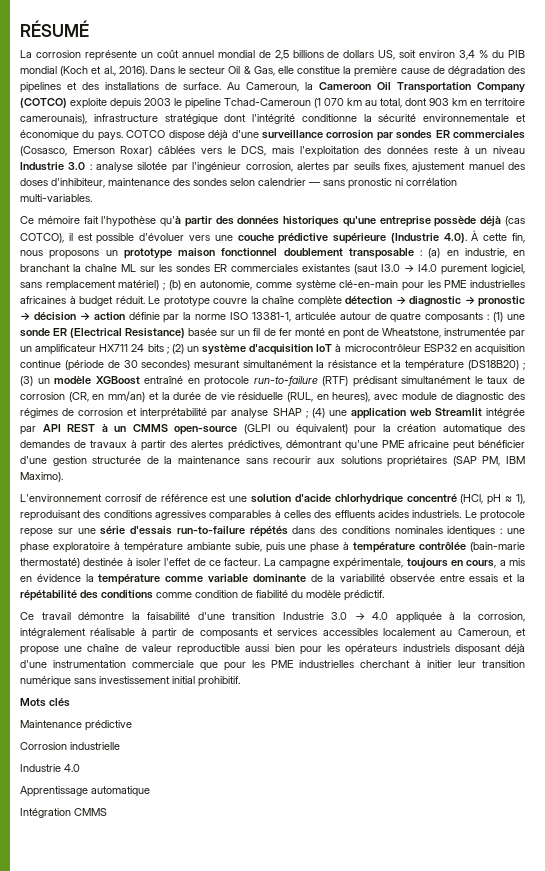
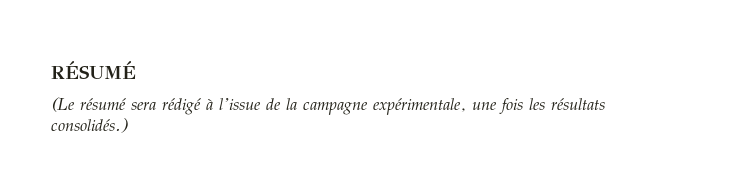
- La corrosion représente un coût annuel mondial de 2,5 billions de dollars US, soit environ 3,4 % du PIB mondial (Koch et al., 2016). Dans le secteur Oil & Gas, elle constitue la première cause de dégradation des pipelines et des installations de surface. Au Cameroun, la Cameroon Oil Transportation Company (COTCO) exploite depuis 2003 le pipeline Tchad-Cameroun (1 070 km au total, dont 903 km en territoire camerounais), infrastructure stratégique dont l'intégrité conditionne la sécurité environnementale et économique du pays. COTCO dispose déjà d'une surveillance corrosion par sondes ER commerciales (Cosasco, Emerson Roxar) câblées vers le DCS, mais l'exploitation des données reste à un niveau Industrie 3.0 : analyse silotée par l'ingénieur corrosion, alertes par seuils fixes, ajustement manuel des doses d'inhibiteur, maintenance des sondes selon calendrier — sans pronostic ni corrélation multi-variables.
- Ce mémoire fait l'hypothèse qu'à partir des données historiques qu'une entreprise possède déjà (cas COTCO), il est possible d'évoluer vers une couche prédictive supérieure (Industrie 4.0). À cette fin, nous proposons un prototype maison fonctionnel doublement transposable : (a) en industrie, en branchant la chaîne ML sur les sondes ER commerciales existantes (saut I3.0 → I4.0 purement logiciel, sans remplacement matériel) ; (b) en autonomie, comme système clé-en-main pour les PME industrielles africaines à budget réduit. Le prototype couvre la chaîne complète détection → diagnostic → pronostic → décision → action définie par la norme ISO 13381-1, articulée autour de quatre composants : (1) une sonde ER (Electrical Resistance) basée sur un fil de fer monté en pont de Wheatstone, instrumentée par un amplificateur HX711 24 bits ; (2) un système d'acquisition IoT à microcontrôleur ESP32 en acquisition continue (période de 30 secondes) mesurant simultanément la résistance et la température (DS18B20) ; (3) un modèle XGBoost entraîné en protocole run-to-failure (RTF) prédisant simultanément le taux de corrosion (CR, en mm/an) et la durée de vie résiduelle (RUL, en heures), avec module de diagnostic des régimes de corrosion et interprétabilité par analyse SHAP ; (4) une application web Streamlit intégrée par API REST à un CMMS open-source (GLPI ou équivalent) pour la création automatique des demandes de travaux à partir des alertes prédictives, démontrant qu'une PME africaine peut bénéficier d'une gestion structurée de la maintenance sans recourir aux solutions propriétaires (SAP PM, IBM Maximo).
- L'environnement corrosif de référence est une solution d'acide chlorhydrique concentré (HCl, pH ≈ 1), reproduisant des conditions agressives comparables à celles des effluents acides industriels. Le protocole repose sur une série d'essais run-to-failure répétés dans des conditions nominales identiques : une phase exploratoire à température ambiante subie, puis une phase à température contrôlée (bain-marie thermostaté) destinée à isoler l'effet de ce facteur. La campagne expérimentale, toujours en cours, a mis en évidence la température comme variable dominante de la variabilité observée entre essais et la répétabilité des conditions comme condition de fiabilité du modèle prédictif.
- Ce travail démontre la faisabilité d'une transition Industrie 3.0 → 4.0 appliquée à la corrosion, intégralement réalisable à partir de composants et services accessibles localement au Cameroun, et propose une chaîne de valeur reproductible aussi bien pour les opérateurs industriels disposant déjà d'une instrumentation commerciale que pour les PME industrielles cherchant à initier leur transition numérique sans investissement initial prohibitif.
- Mots clés
- Maintenance prédictive
- Corrosion industrielle
- Industrie 4.0
- Apprentissage automatique
- Intégration CMMS
+ (Le résumé sera rédigé à l’issue de la campagne expérimentale, une fois les résultats consolidés.)

